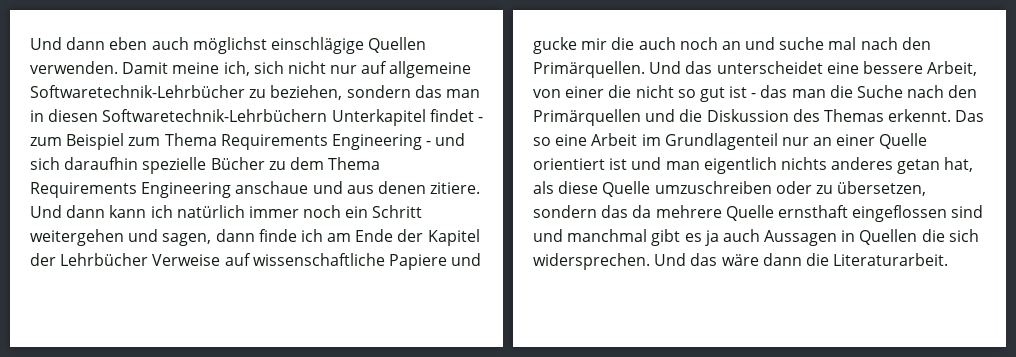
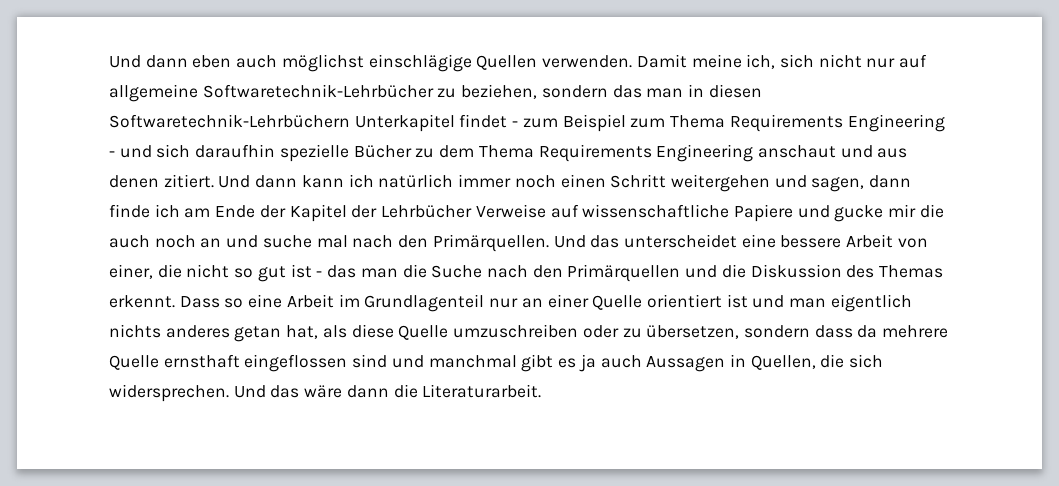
- Damit meine ich, sich nicht nur auf allgemeine Softwaretechnik-Lehrbücher zu beziehen, sondern das man in diesen Softwaretechnik-Lehrbüchern Unterkapitel findet - zum Beispiel zum Thema Requirements Engineering - und sich daraufhin spezielle Bücher zu dem Thema Requirements Engineering anschaue und aus denen zitiere.
+ Damit meine ich, sich nicht nur auf allgemeine Softwaretechnik-Lehrbücher zu beziehen, sondern das man in diesen Softwaretechnik-Lehrbüchern Unterkapitel findet - zum Beispiel zum Thema Requirements Engineering - und sich daraufhin spezielle Bücher zu dem Thema Requirements Engineering anschaut und aus denen zitiert.
- Und dann kann ich natürlich immer noch ein Schritt weitergehen und sagen, dann finde ich am Ende der Kapitel der Lehrbücher Verweise auf wissenschaftliche Papiere und gucke mir die auch noch an und suche mal nach den Primärquellen.
+ Und dann kann ich natürlich immer noch einen Schritt weitergehen und sagen, dann finde ich am Ende der Kapitel der Lehrbücher Verweise auf wissenschaftliche Papiere und gucke mir die auch noch an und suche mal nach den Primärquellen.
- Und das unterscheidet eine bessere Arbeit, von einer die nicht so gut ist - das man die Suche nach den Primärquellen und die Diskussion des Themas erkennt.
+ Und das unterscheidet eine bessere Arbeit von einer, die nicht so gut ist - das man die Suche nach den Primärquellen und die Diskussion des Themas erkennt.
- Das so eine Arbeit im Grundlagenteil nur an einer Quelle orientiert ist und man eigentlich nichts anderes getan hat, als diese Quelle umzuschreiben oder zu übersetzen, sondern das da mehrere Quelle ernsthaft eingeflossen sind und manchmal gibt es ja auch Aussagen in Quellen die sich widersprechen.
+ Dass so eine Arbeit im Grundlagenteil nur an einer Quelle orientiert ist und man eigentlich nichts anderes getan hat, als diese Quelle umzuschreiben oder zu übersetzen, sondern dass da mehrere Quelle ernsthaft eingeflossen sind und manchmal gibt es ja auch Aussagen in Quellen, die sich widersprechen.

